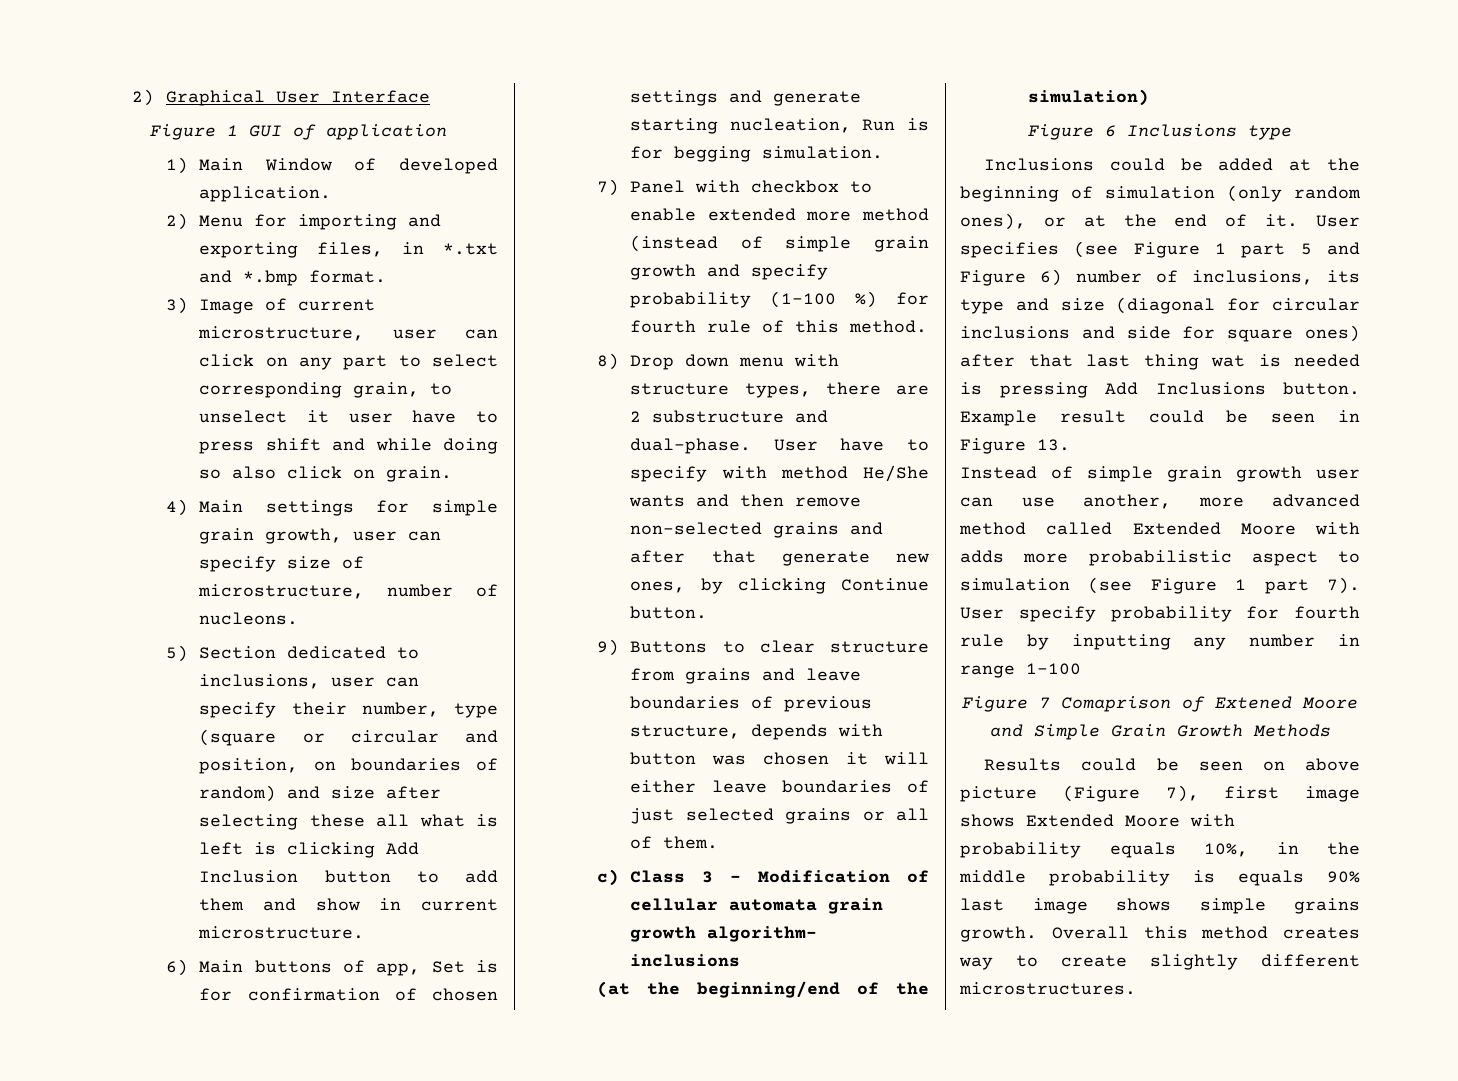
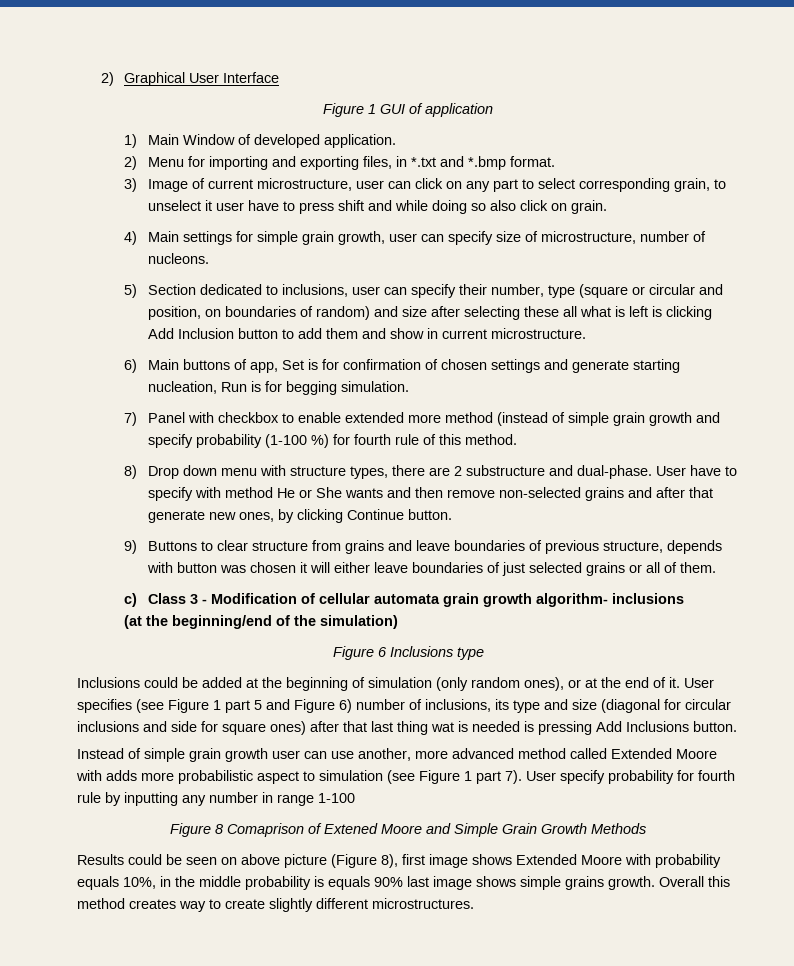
- User have to specify with method He/She wants and then remove non-selected grains and after that generate new ones, by clicking Continue button.
+ User have to specify with method He or She wants and then remove non-selected grains and after that generate new ones, by clicking Continue button.
- Example result could be seen in Figure 13.
- Figure 7 Comaprison of Extened Moore and Simple Grain Growth Methods
+ Figure 8 Comaprison of Extened Moore and Simple Grain Growth Methods
- Results could be seen on above picture (Figure 7), first image shows Extended Moore with probability equals 10%, in the middle probability is equals 90% last image shows simple grains growth.
+ Results could be seen on above picture (Figure 8), first image shows Extended Moore with probability equals 10%, in the middle probability is equals 90% last image shows simple grains growth.

